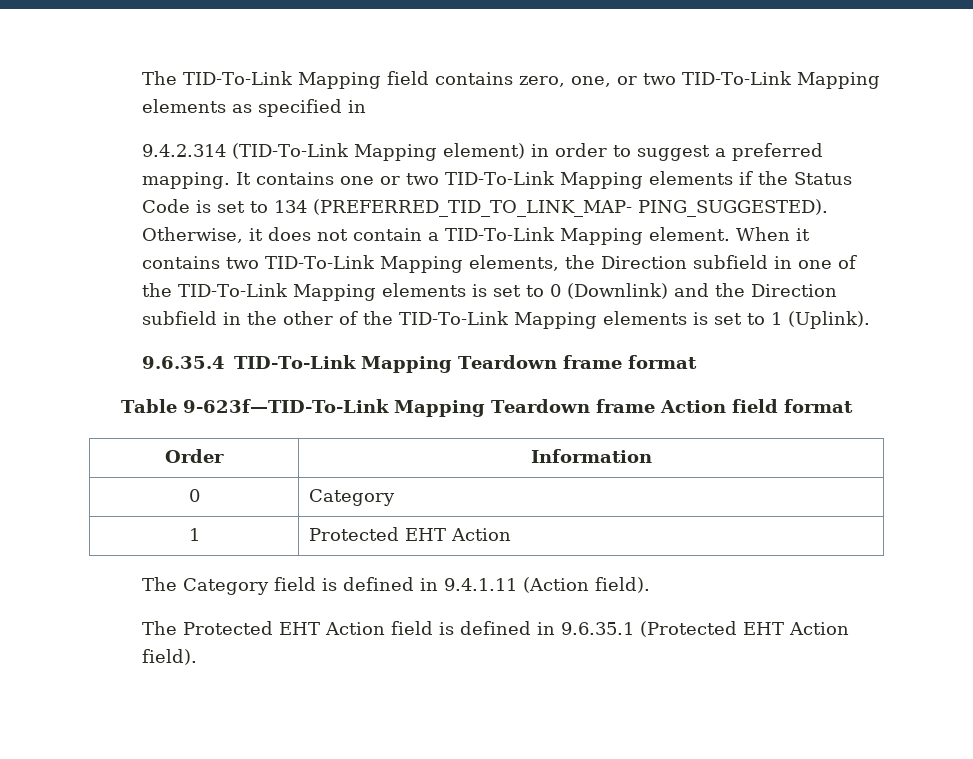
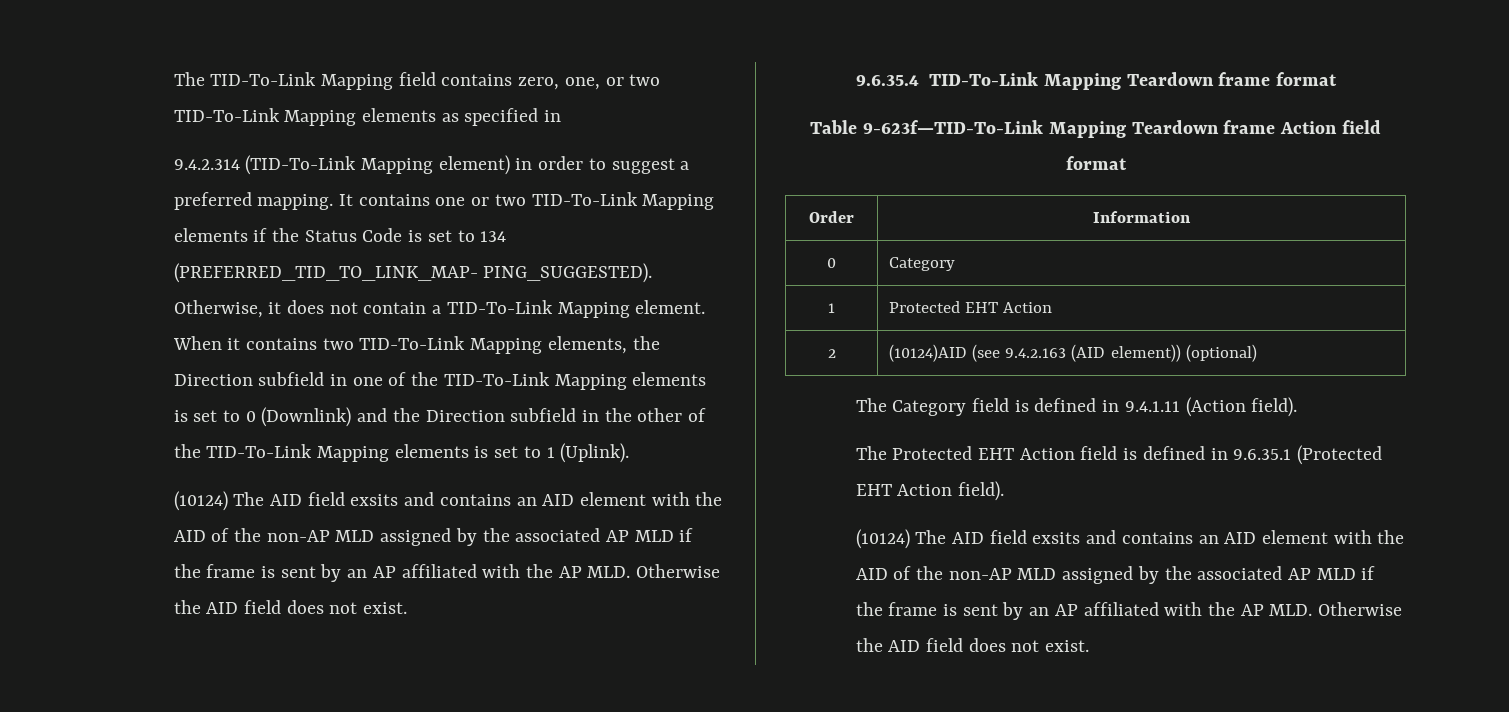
  When it contains two TID-To-Link Mapping elements, the Direction subfield in one of the TID-To-Link Mapping elements is set to 0 (Downlink) and the Direction subfield in the other of the TID-To-Link Mapping elements is set to 1 (Uplink).
+ (10124) The AID field exsits and contains an AID element with the AID of the non-AP MLD assigned by the associated AP MLD if the frame is sent by an AP affiliated with the AP MLD. Otherwise the AID field does not exist.
+ 2 | (10124)AID (see 9.4.2.163 (AID element)) (optional)
  The Protected EHT Action field is defined in 9.6.35.1 (Protected EHT Action field).
+ (10124) The AID field exsits and contains an AID element with the AID of the non-AP MLD assigned by the associated AP MLD if the frame is sent by an AP affiliated with the AP MLD. Otherwise the AID field does not exist.

